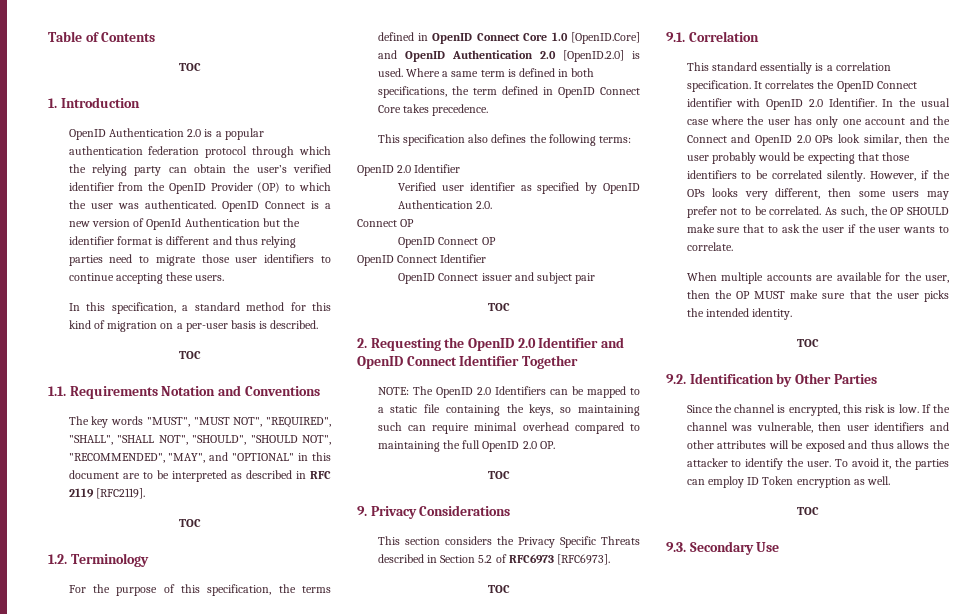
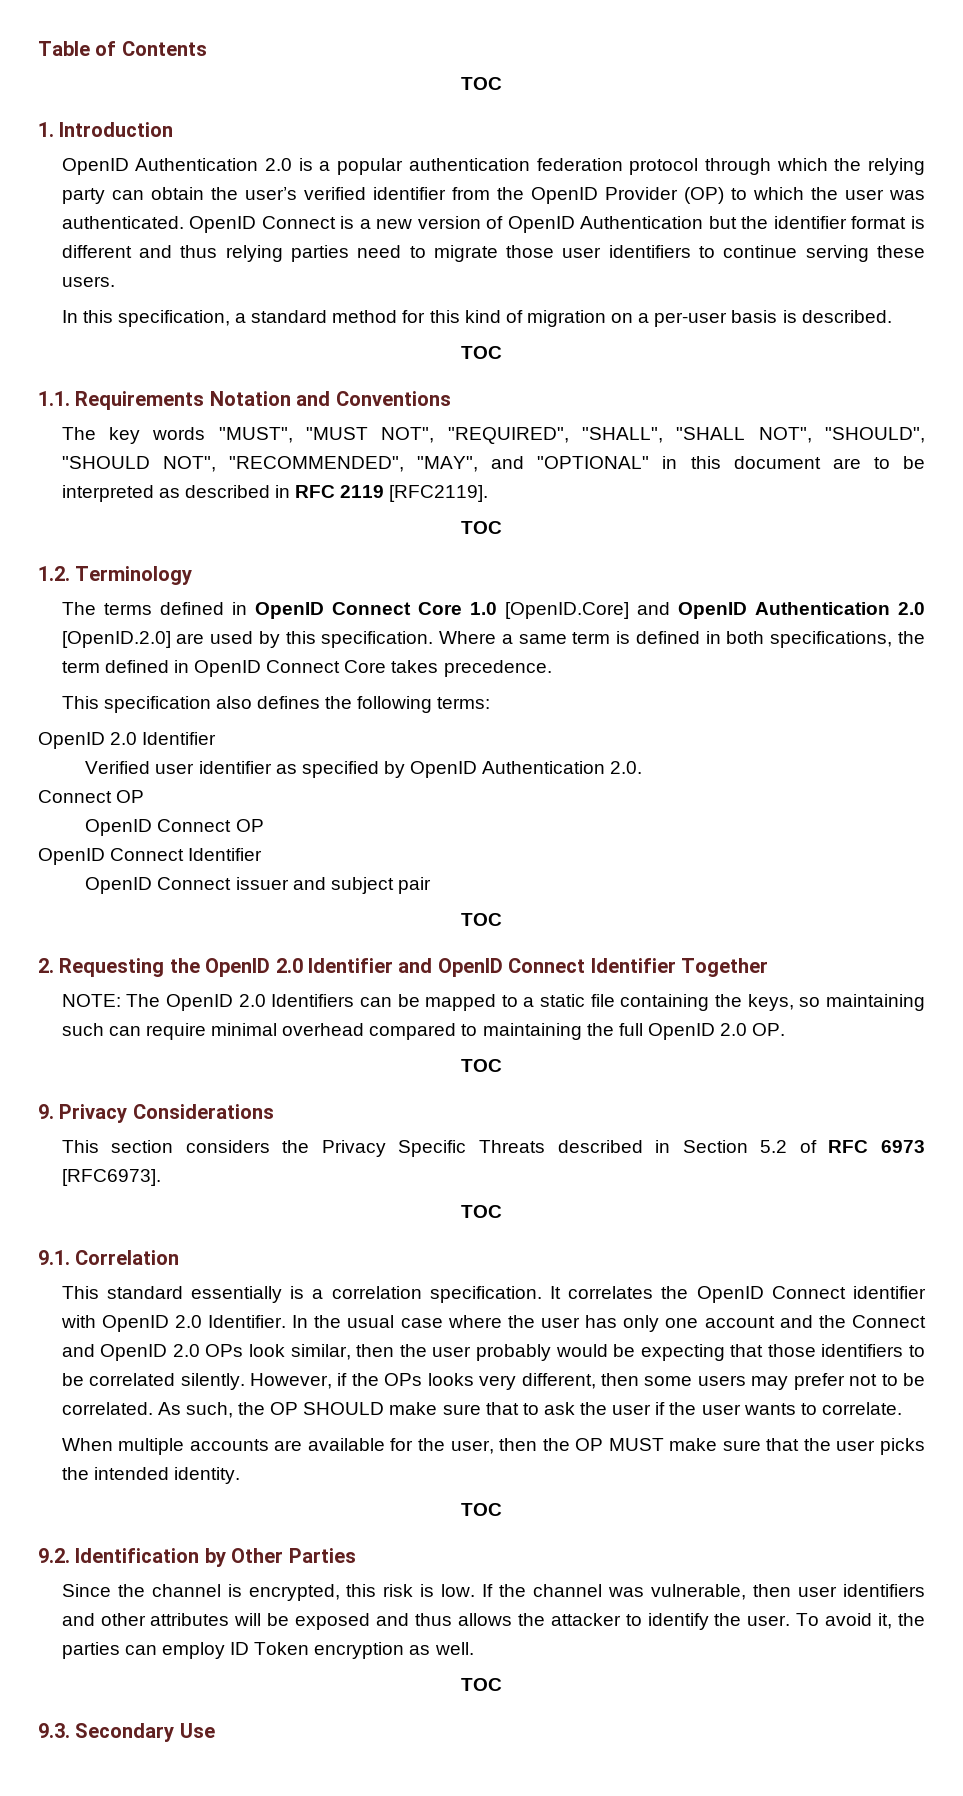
- OpenID Connect is a new version of OpenId Authentication but the identifier format is different and thus relying parties need to migrate those user identifiers to continue accepting these users.
+ OpenID Connect is a new version of OpenID Authentication but the identifier format is different and thus relying parties need to migrate those user identifiers to continue serving these users.
- For the purpose of this specification, the terms defined in OpenID Connect Core 1.0 [OpenID.Core] and OpenID Authentication 2.0 [OpenID.2.0] is used.
+ The terms defined in OpenID Connect Core 1.0 [OpenID.Core] and OpenID Authentication 2.0 [OpenID.2.0] are used by this specification.
- This section considers the Privacy Specific Threats described in Section 5.2 of RFC6973 [RFC6973].
+ This section considers the Privacy Specific Threats described in Section 5.2 of RFC 6973 [RFC6973].

